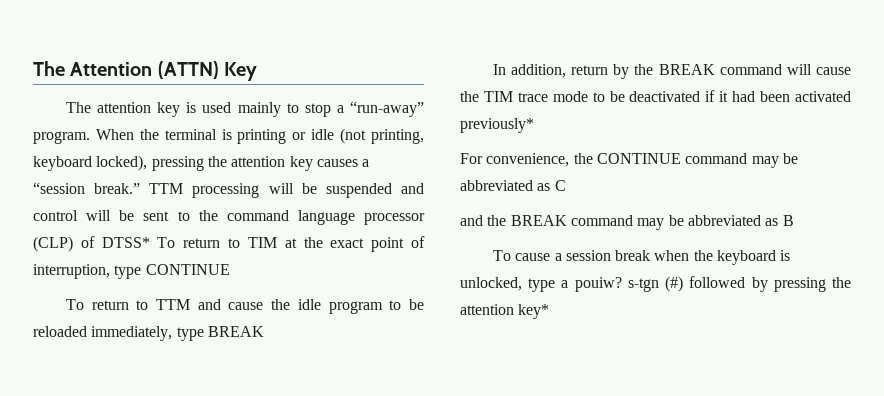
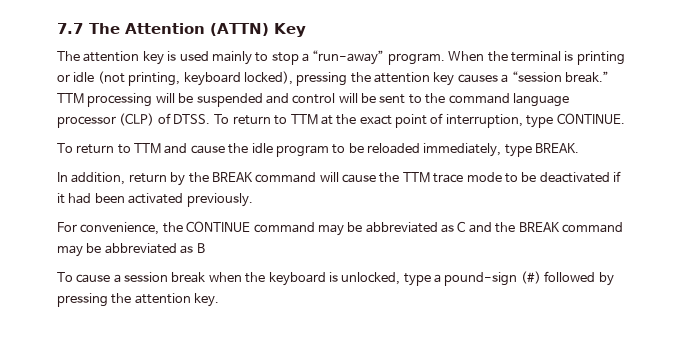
- The Attention (ATTN) Key
+ 7.7 The Attention (ATTN) Key
- TTM processing will be suspended and control will be sent to the command language processor (CLP) of DTSS* To return to TIM at the exact point of interruption, type CONTINUE
+ TTM processing will be suspended and control will be sent to the command language processor (CLP) of DTSS. To return to TTM at the exact point of interruption, type CONTINUE.
- To return to TTM and cause the idle program to be reloaded immediately, type BREAK
+ To return to TTM and cause the idle program to be reloaded immediately, type BREAK.
- In addition, return by the BREAK command will cause the TIM trace mode to be deactivated if it had been activated previously*
+ In addition, return by the BREAK command will cause the TTM trace mode to be deactivated if it had been activated previously.
- For convenience, the CONTINUE command may be abbreviated as C
- and the BREAK command may be abbreviated as B
+ For convenience, the CONTINUE command may be abbreviated as C and the BREAK command may be abbreviated as B
- To cause a session break when the keyboard is unlocked, type a pouiw? s-tgn (#) followed by pressing the attention key*
+ To cause a session break when the keyboard is unlocked, type a pound-sign (#) followed by pressing the attention key.

